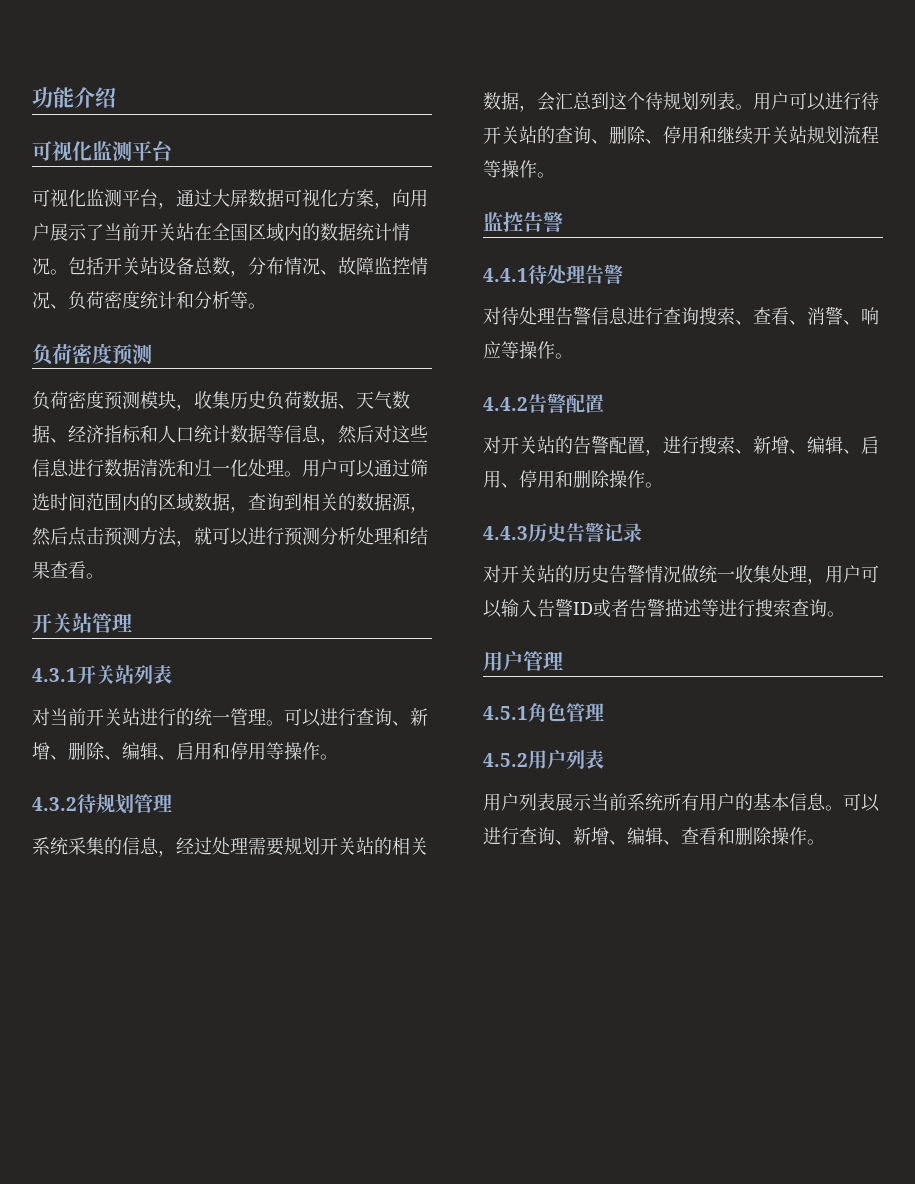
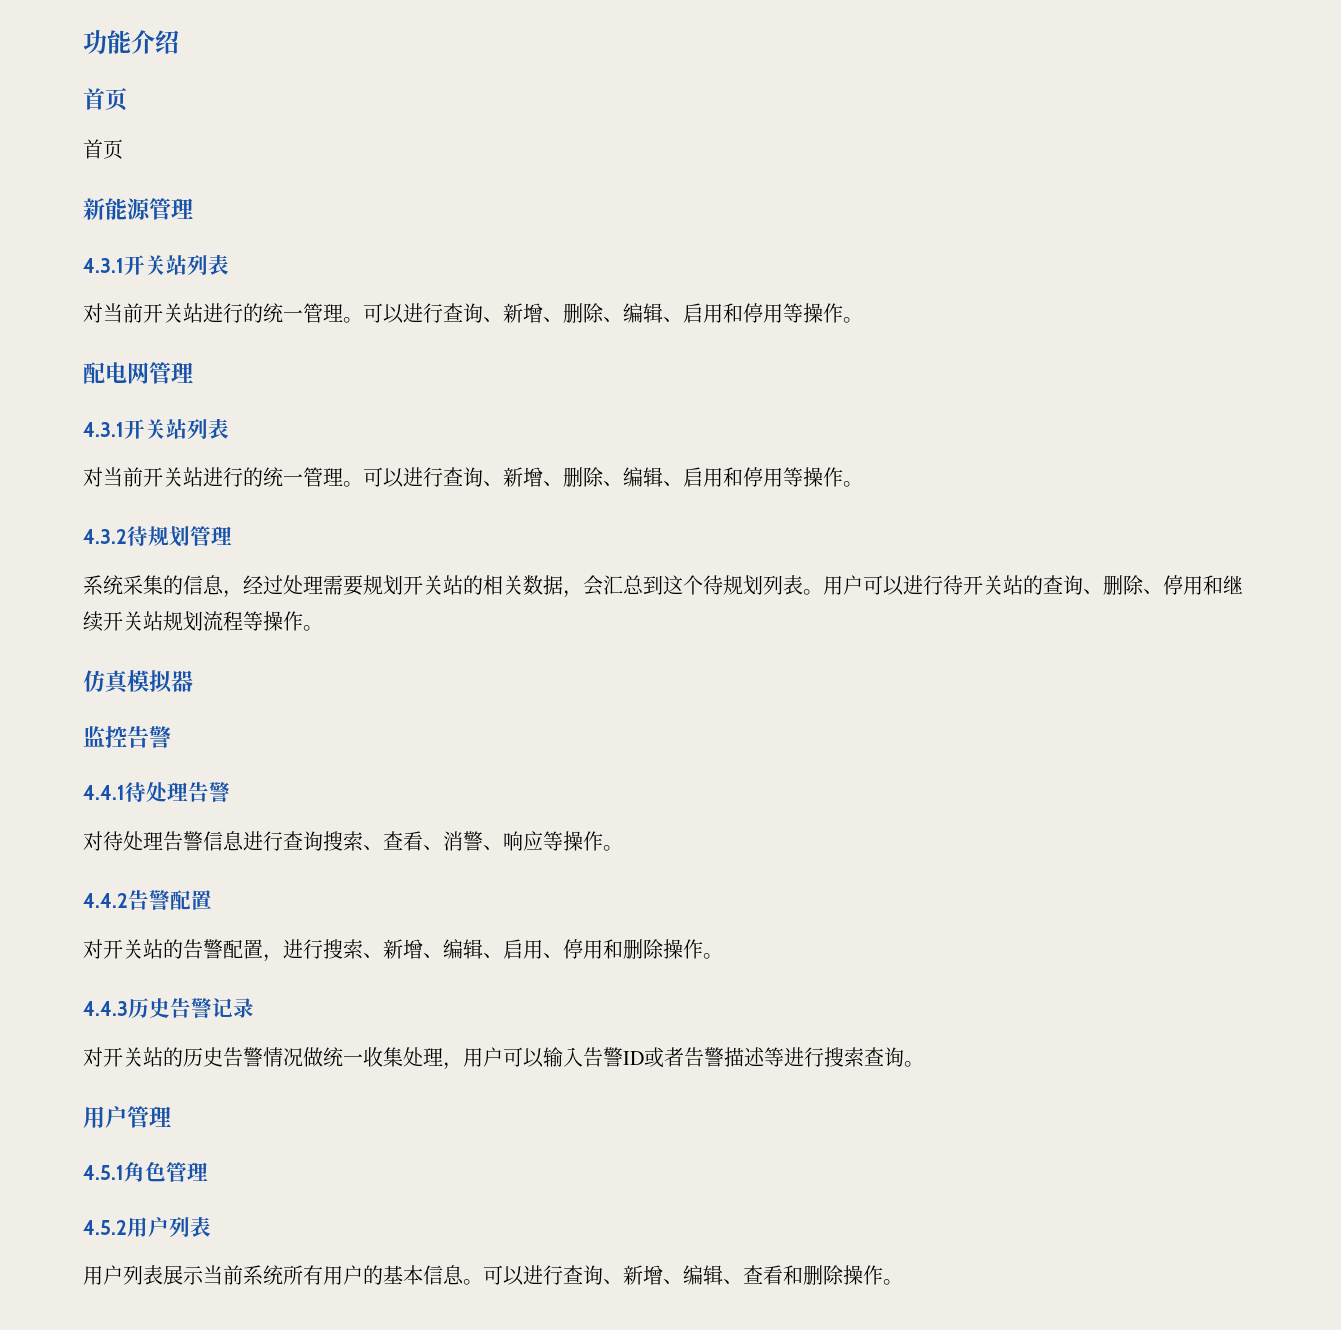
  功能介绍
- 可视化监测平台
- 可视化监测平台，通过大屏数据可视化方案，向用户展示了当前开关站在全国区域内的数据统计情况。包括开关站设备总数，分布情况、故障监控情况、负荷密度统计和分析等。
- 负荷密度预测
- 负荷密度预测模块，收集历史负荷数据、天气数据、经济指标和人口统计数据等信息，然后对这些信息进行数据清洗和归一化处理。用户可以通过筛选时间范围内的区域数据，查询到相关的数据源，然后点击预测方法，就可以进行预测分析处理和结果查看。
- 开关站管理
+ 首页
+ 首页
+ 新能源管理
+ 4.3.1开关站列表
+ 对当前开关站进行的统一管理。可以进行查询、新增、删除、编辑、启用和停用等操作。
+ 配电网管理
+ 仿真模拟器

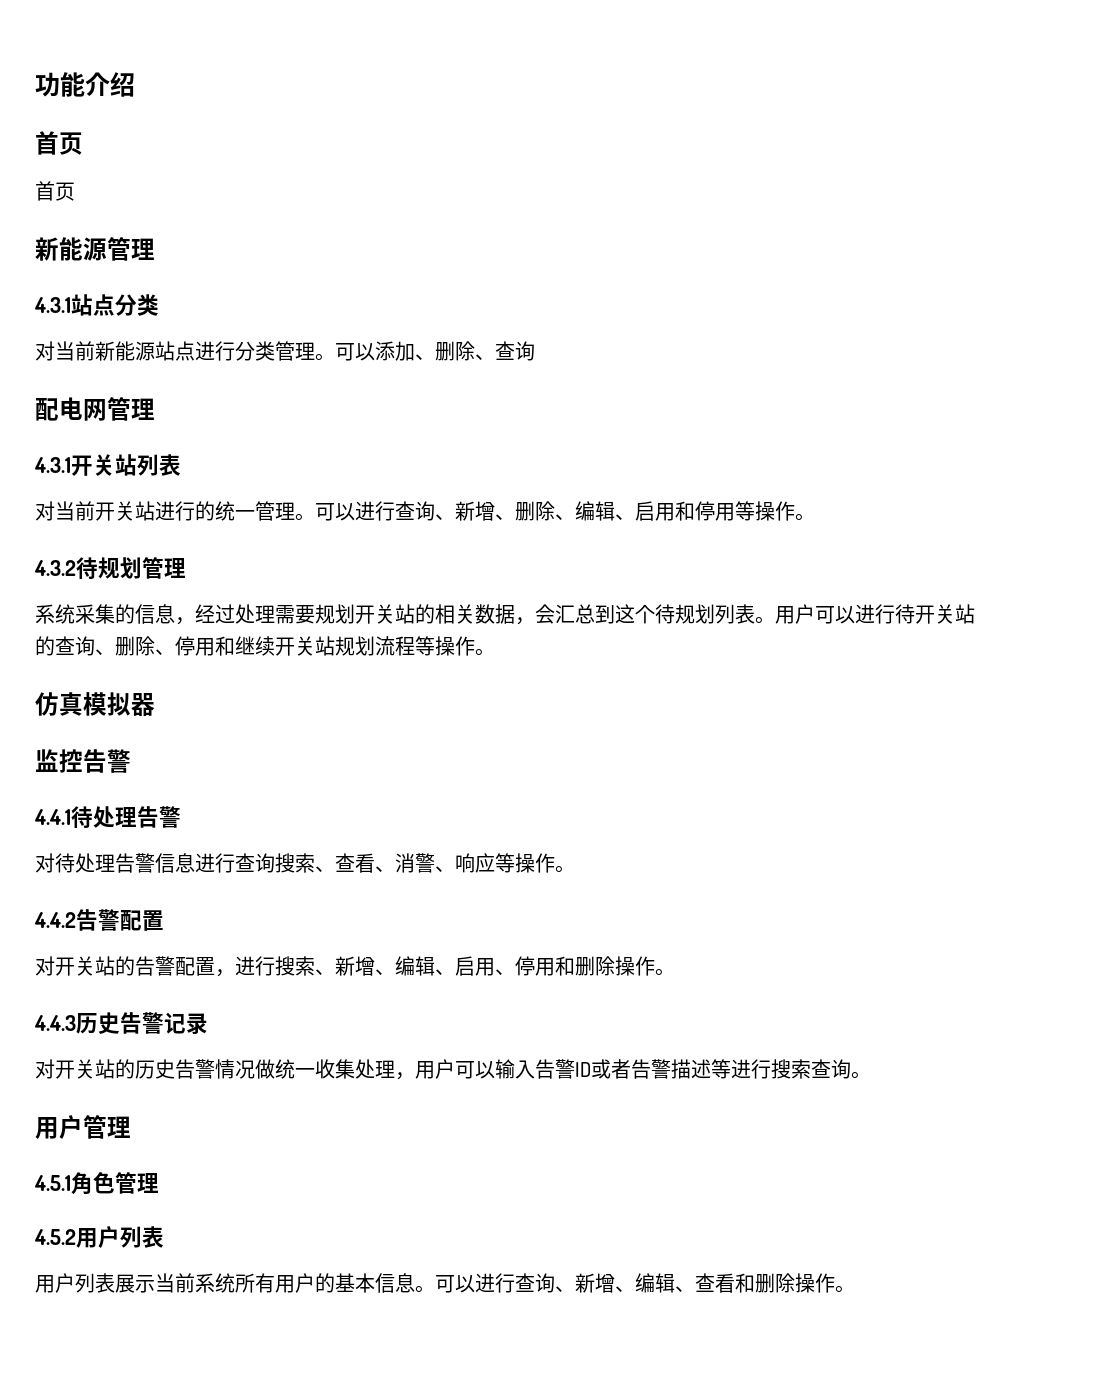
  新能源管理
- 4.3.1开关站列表
- 对当前开关站进行的统一管理。可以进行查询、新增、删除、编辑、启用和停用等操作。
+ 4.3.1站点分类
+ 对当前新能源站点进行分类管理。可以添加、删除、查询

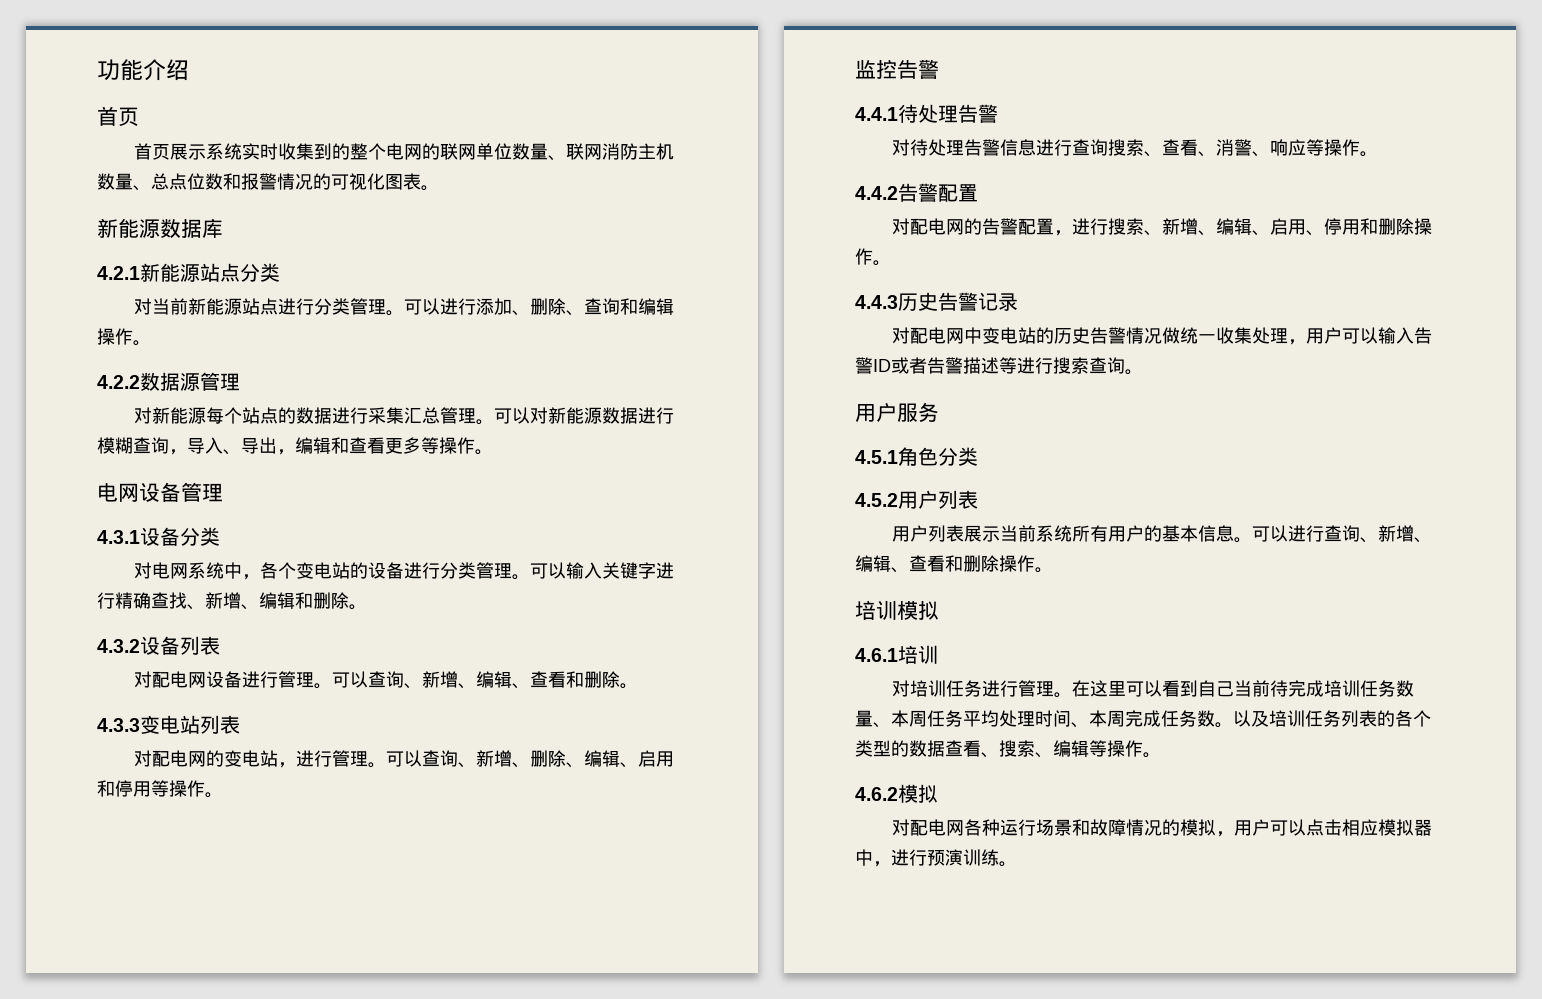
  功能介绍
  首页
- 首页
- 新能源管理
- 4.3.1站点分类
+ 首页展示系统实时收集到的整个电网的联网单位数量、联网消防主机数量、总点位数和报警情况的可视化图表。
+ 新能源数据库
+ 4.2.1新能源站点分类
- 可以添加、删除、查询
- 配电网管理
- 4.3.1开关站列表
- 对当前开关站进行的统一管理。可以进行查询、新增、删除、编辑、启用和停用等操作。
+ 可以进行添加、删除、查询和编辑操作。
+ 4.2.2数据源管理
+ 对新能源每个站点的数据进行采集汇总管理。可以对新能源数据进行模糊查询，导入、导出，编辑和查看更多等操作。
+ 电网设备管理
+ 4.3.1设备分类
+ 对电网系统中，各个变电站的设备进行分类管理。可以输入关键字进行精确查找、新增、编辑和删除。
+ 4.3.2设备列表
+ 对配电网设备进行管理。可以查询、新增、编辑、查看和删除。
+ 4.3.3变电站列表
+ 对配电网的变电站，进行管理。可以查询、新增、删除、编辑、启用和停用等操作。
- 4.3.2待规划管理
- 系统采集的信息，经过处理需要规划开关站的相关数据，会汇总到这个待规划列表。用户可以进行待开关站的查询、删除、停用和继续开关站规划流程等操作。
- 仿真模拟器
- 对开关站的告警配置，进行搜索、新增、编辑、启用、停用和删除操作。
+ 对配电网的告警配置，进行搜索、新增、编辑、启用、停用和删除操作。
- 对开关站的历史告警情况做统一收集处理，用户可以输入告警ID或者告警描述等进行搜索查询。
+ 对配电网中变电站的历史告警情况做统一收集处理，用户可以输入告警ID或者告警描述等进行搜索查询。
- 用户管理
+ 用户服务
- 4.5.1角色管理
+ 4.5.1角色分类
+ 培训模拟
+ 4.6.1培训
+ 对培训任务进行管理。在这里可以看到自己当前待完成培训任务数量、本周任务平均处理时间、本周完成任务数。以及培训任务列表的各个类型的数据查看、搜索、编辑等操作。
+ 4.6.2模拟
+ 对配电网各种运行场景和故障情况的模拟，用户可以点击相应模拟器中，进行预演训练。

